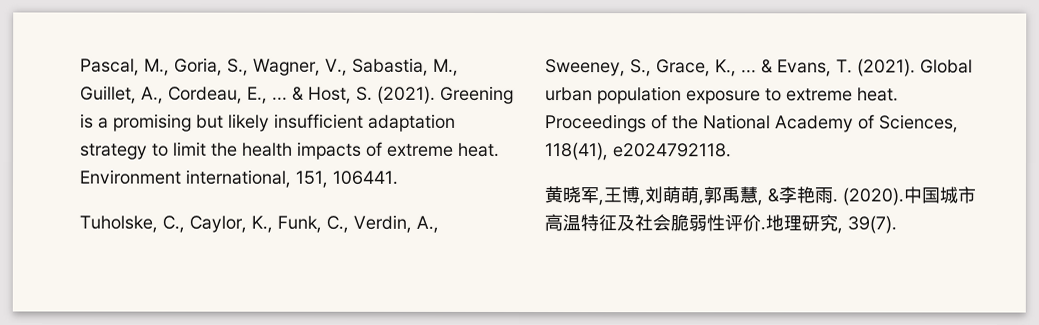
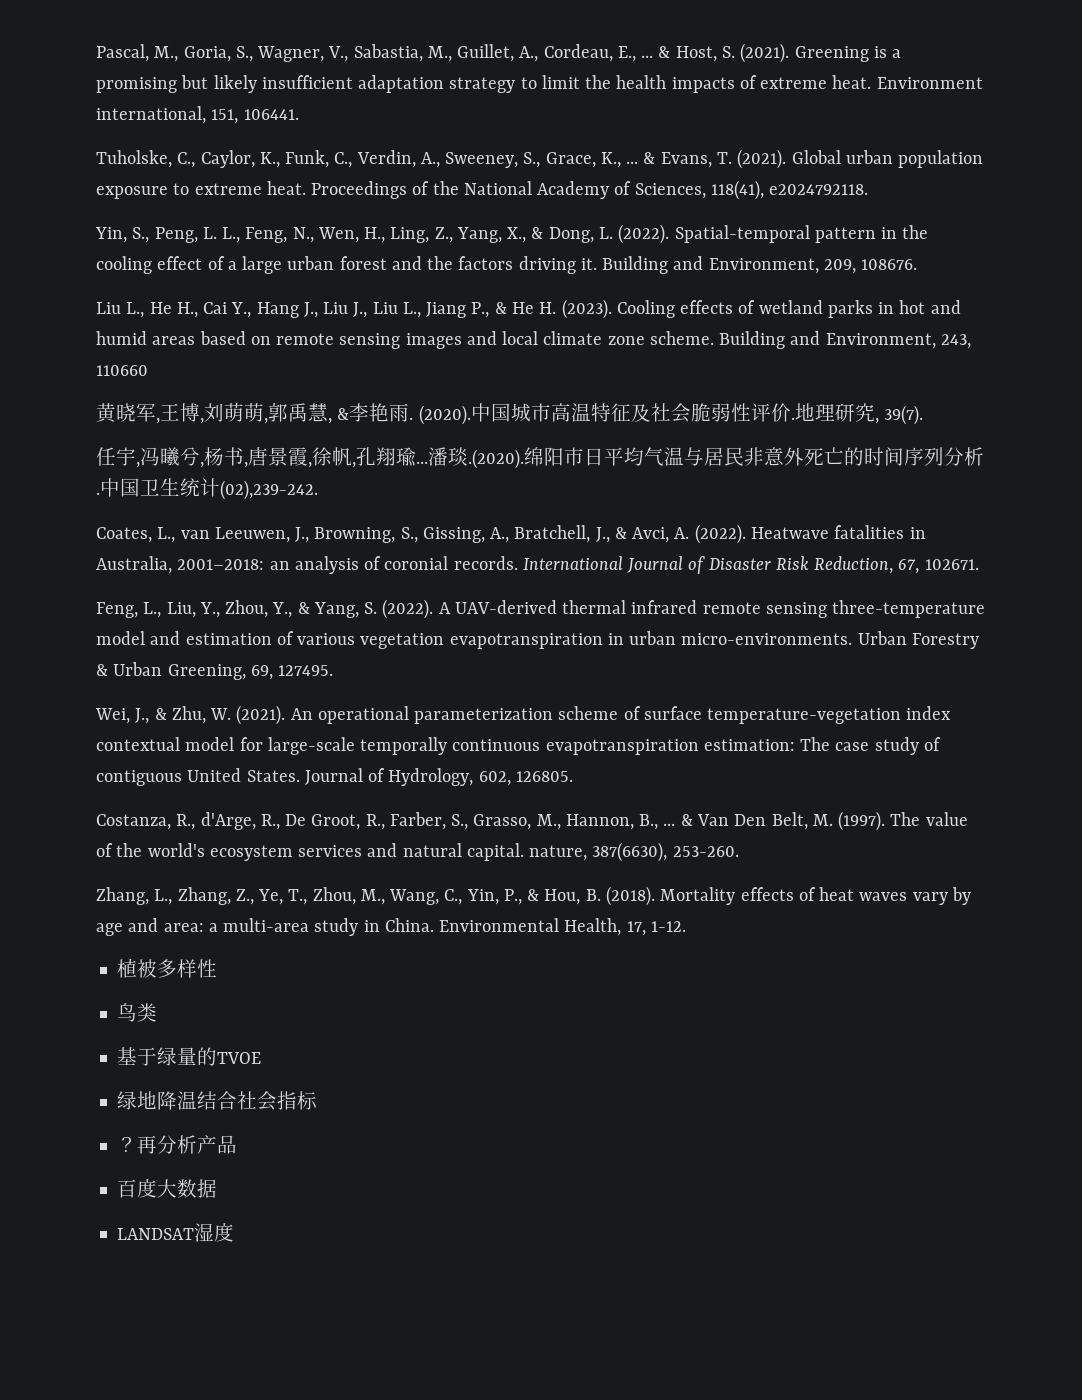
+ Yin, S., Peng, L. L., Feng, N., Wen, H., Ling, Z., Yang, X., & Dong, L. (2022). Spatial-temporal pattern in the cooling effect of a large urban forest and the factors driving it. Building and Environment, 209, 108676.
+ Liu L., He H., Cai Y., Hang J., Liu J., Liu L., Jiang P., & He H. (2023). Cooling effects of wetland parks in hot and humid areas based on remote sensing images and local climate zone scheme. Building and Environment, 243, 110660
+ 任宇,冯曦兮,杨书,唐景霞,徐帆,孔翔瑜...潘琰.(2020).绵阳市日平均气温与居民非意外死亡的时间序列分析.中国卫生统计(02),239-242.
+ Coates, L., van Leeuwen, J., Browning, S., Gissing, A., Bratchell, J., & Avci, A. (2022). Heatwave fatalities in Australia, 2001–2018: an analysis of coronial records. International Journal of Disaster Risk Reduction, 67, 102671.
+ Feng, L., Liu, Y., Zhou, Y., & Yang, S. (2022). A UAV-derived thermal infrared remote sensing three-temperature model and estimation of various vegetation evapotranspiration in urban micro-environments. Urban Forestry & Urban Greening, 69, 127495.
+ Wei, J., & Zhu, W. (2021). An operational parameterization scheme of surface temperature-vegetation index contextual model for large-scale temporally continuous evapotranspiration estimation: The case study of contiguous United States. Journal of Hydrology, 602, 126805.
+ Costanza, R., d'Arge, R., De Groot, R., Farber, S., Grasso, M., Hannon, B., ... & Van Den Belt, M. (1997). The value of the world's ecosystem services and natural capital. nature, 387(6630), 253-260.
+ Zhang, L., Zhang, Z., Ye, T., Zhou, M., Wang, C., Yin, P., & Hou, B. (2018). Mortality effects of heat waves vary by age and area: a multi-area study in China. Environmental Health, 17, 1-12.
+ 植被多样性
+ 鸟类
+ 基于绿量的TVOE
+ 绿地降温结合社会指标
+ ？再分析产品
+ 百度大数据
+ LANDSAT湿度

